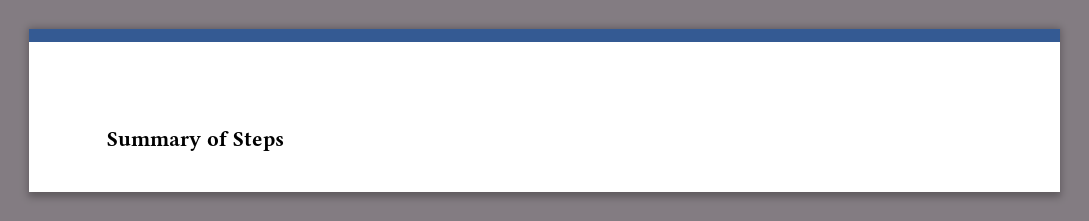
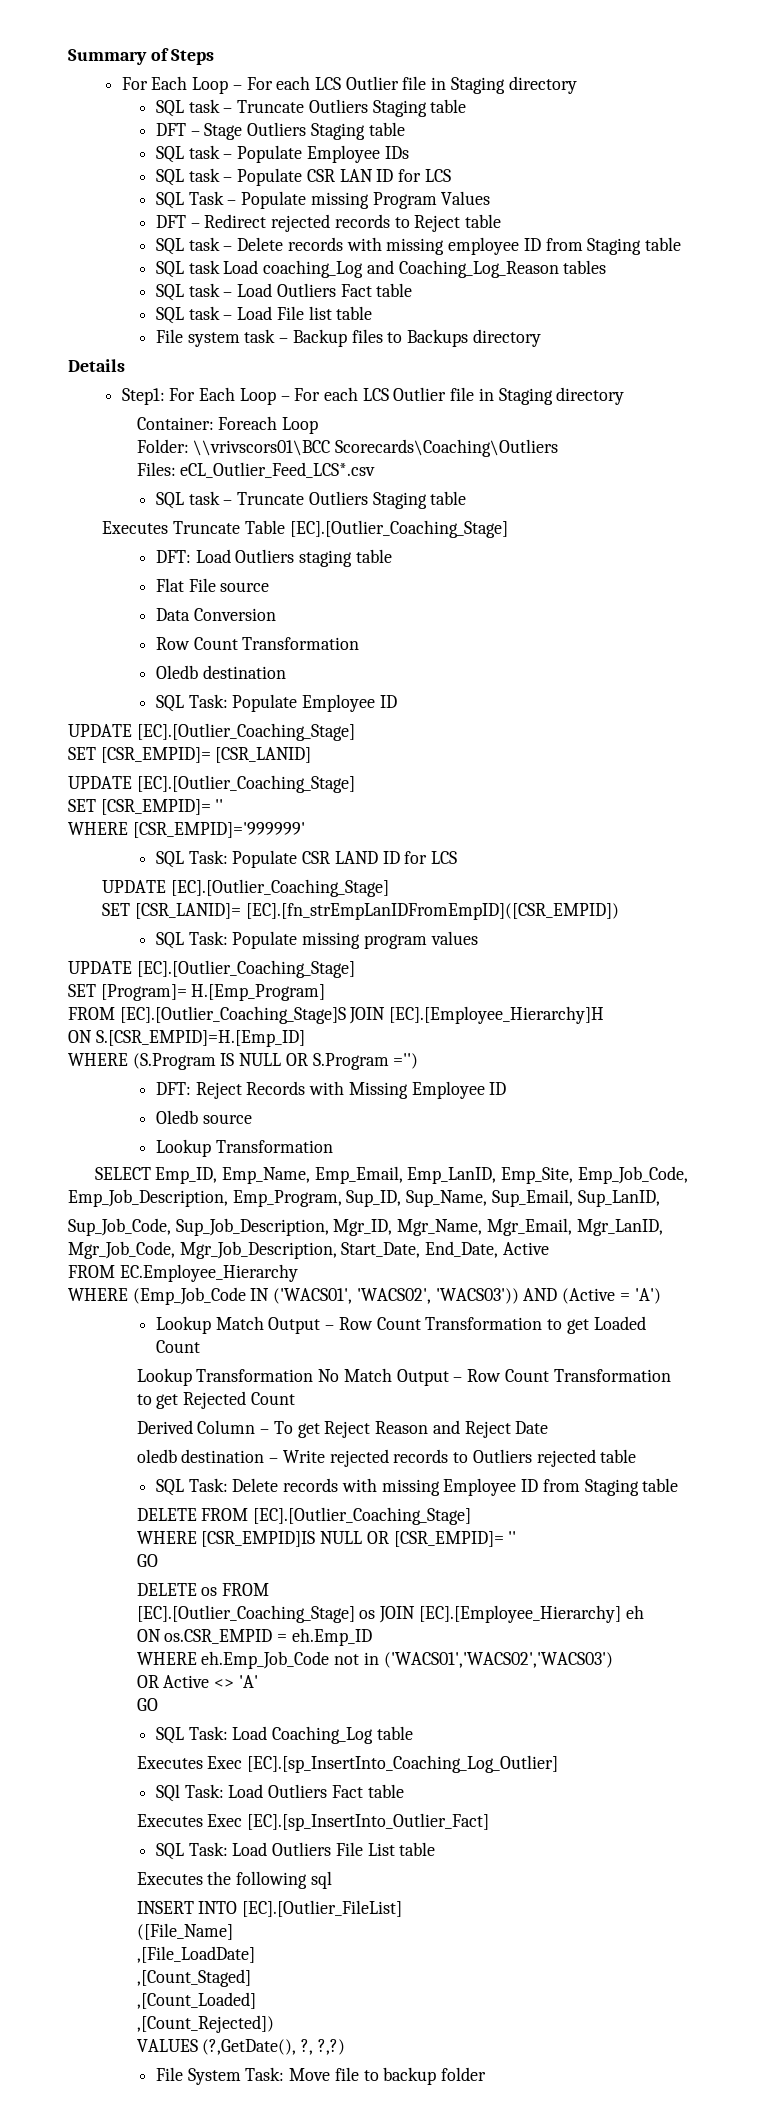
  Summary of Steps
+ For Each Loop – For each LCS Outlier file in Staging directory
+ SQL task – Truncate Outliers Staging table
+ DFT – Stage Outliers Staging table
+ SQL task – Populate Employee IDs
+ SQL task – Populate CSR LAN ID for LCS
+ SQL Task – Populate missing Program Values
+ DFT – Redirect rejected records to Reject table
+ SQL task – Delete records with missing employee ID from Staging table
+ SQL task Load coaching_Log and Coaching_Log_Reason tables
+ SQL task – Load Outliers Fact table
+ SQL task – Load File list table
+ File system task – Backup files to Backups directory
+ Details
+ Step1: For Each Loop – For each LCS Outlier file in Staging directory
+ Container: Foreach Loop
+ Folder: \\vrivscors01\BCC Scorecards\Coaching\Outliers
+ Files: eCL_Outlier_Feed_LCS*.csv
+ SQL task – Truncate Outliers Staging table
+ Executes Truncate Table [EC].[Outlier_Coaching_Stage]
+ DFT: Load Outliers staging table
+ Flat File source
+ Data Conversion
+ Row Count Transformation
+ Oledb destination
+ SQL Task: Populate Employee ID
+ UPDATE [EC].[Outlier_Coaching_Stage]
+ SET [CSR_EMPID]= [CSR_LANID]
+ UPDATE [EC].[Outlier_Coaching_Stage]
+ SET [CSR_EMPID]= ''
+ WHERE [CSR_EMPID]='999999'
+ SQL Task: Populate CSR LAND ID for LCS
+ UPDATE [EC].[Outlier_Coaching_Stage]
+ SET [CSR_LANID]= [EC].[fn_strEmpLanIDFromEmpID]([CSR_EMPID])
+ SQL Task: Populate missing program values
+ UPDATE [EC].[Outlier_Coaching_Stage]
+ SET [Program]= H.[Emp_Program]
+ FROM [EC].[Outlier_Coaching_Stage]S JOIN [EC].[Employee_Hierarchy]H
+ ON S.[CSR_EMPID]=H.[Emp_ID]
+ WHERE (S.Program IS NULL OR S.Program ='')
+ DFT: Reject Records with Missing Employee ID
+ Oledb source
+ Lookup Transformation
+ SELECT Emp_ID, Emp_Name, Emp_Email, Emp_LanID, Emp_Site, Emp_Job_Code, Emp_Job_Description, Emp_Program, Sup_ID, Sup_Name, Sup_Email, Sup_LanID,
+ Sup_Job_Code, Sup_Job_Description, Mgr_ID, Mgr_Name, Mgr_Email, Mgr_LanID, Mgr_Job_Code, Mgr_Job_Description, Start_Date, End_Date, Active
+ FROM EC.Employee_Hierarchy
+ WHERE (Emp_Job_Code IN ('WACS01', 'WACS02', 'WACS03')) AND (Active = 'A')
+ Lookup Match Output – Row Count Transformation to get Loaded Count
+ Lookup Transformation No Match Output – Row Count Transformation to get Rejected Count
+ Derived Column – To get Reject Reason and Reject Date
+ oledb destination – Write rejected records to Outliers rejected table
+ SQL Task: Delete records with missing Employee ID from Staging table
+ DELETE FROM [EC].[Outlier_Coaching_Stage]
+ WHERE [CSR_EMPID]IS NULL OR [CSR_EMPID]= ''
+ GO
+ DELETE os FROM
+ [EC].[Outlier_Coaching_Stage] os JOIN [EC].[Employee_Hierarchy] eh
+ ON os.CSR_EMPID = eh.Emp_ID
+ WHERE eh.Emp_Job_Code not in ('WACS01','WACS02','WACS03')
+ OR Active <> 'A'
+ GO
+ SQL Task: Load Coaching_Log table
+ Executes Exec [EC].[sp_InsertInto_Coaching_Log_Outlier]
+ SQl Task: Load Outliers Fact table
+ Executes Exec [EC].[sp_InsertInto_Outlier_Fact]
+ SQL Task: Load Outliers File List table
+ Executes the following sql
+ INSERT INTO [EC].[Outlier_FileList]
+ ([File_Name]
+ ,[File_LoadDate]
+ ,[Count_Staged]
+ ,[Count_Loaded]
+ ,[Count_Rejected])
+ VALUES (?,GetDate(), ?, ?,?)
+ File System Task: Move file to backup folder

